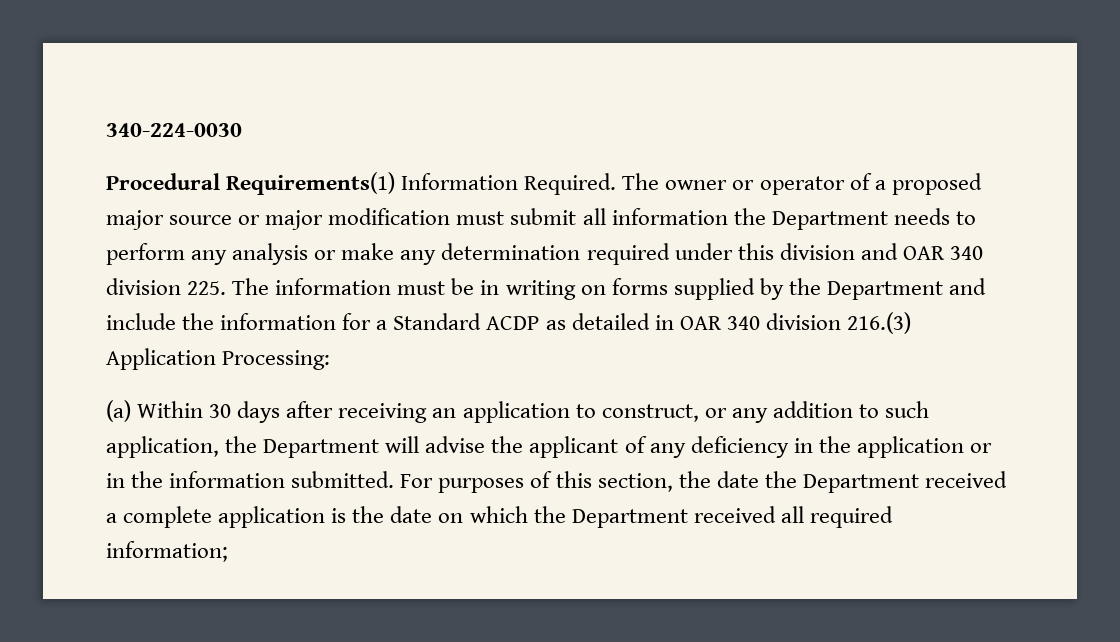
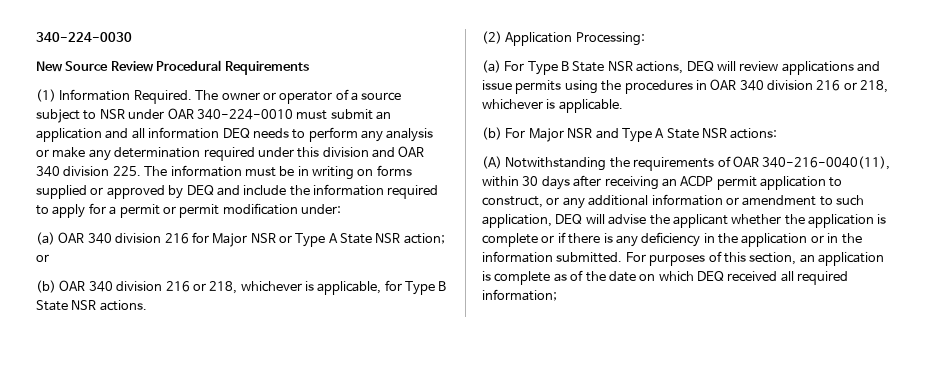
- Procedural Requirements(1) Information Required.
+ New Source Review Procedural Requirements
+ (1) Information Required.
- The owner or operator of a proposed major source or major modification must submit all information the Department needs to perform any analysis or make any determination required under this division and OAR 340 division 225. The information must be in writing on forms supplied by the Department and include the information for a Standard ACDP as detailed in OAR 340 division 216.(3) Application Processing:
- (a) Within 30 days after receiving an application to construct, or any addition to such application, the Department will advise the applicant of any deficiency in the application or in the information submitted.
+ The owner or operator of a source subject to NSR under OAR 340-224-0010 must submit an application and all information DEQ needs to perform any analysis or make any determination required under this division and OAR 340 division 225. The information must be in writing on forms supplied or approved by DEQ and include the information required to apply for a permit or permit modification under:
+ (a) OAR 340 division 216 for Major NSR or Type A State NSR action; or
+ (b) OAR 340 division 216 or 218, whichever is applicable, for Type B State NSR actions.
+ (2) Application Processing:
+ (a) For Type B State NSR actions, DEQ will review applications and issue permits using the procedures in OAR 340 division 216 or 218, whichever is applicable.
+ (b) For Major NSR and Type A State NSR actions:
+ (A) Notwithstanding the requirements of OAR 340-216-0040(11), within 30 days after receiving an ACDP permit application to construct, or any additional information or amendment to such application, DEQ will advise the applicant whether the application is complete or if there is any deficiency in the application or in the information submitted.
- For purposes of this section, the date the Department received a complete application is the date on which the Department received all required information;
+ For purposes of this section, an application is complete as of the date on which DEQ received all required information;

